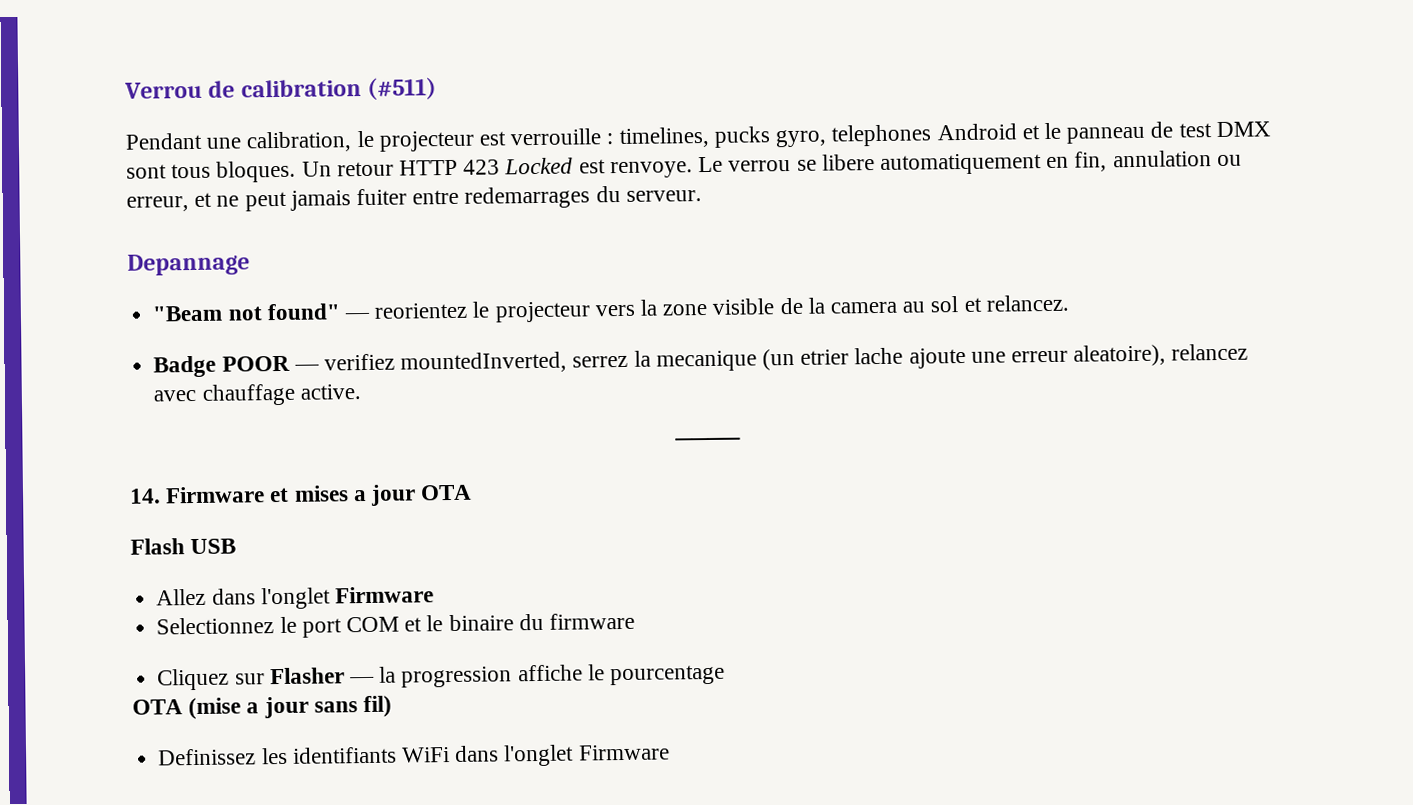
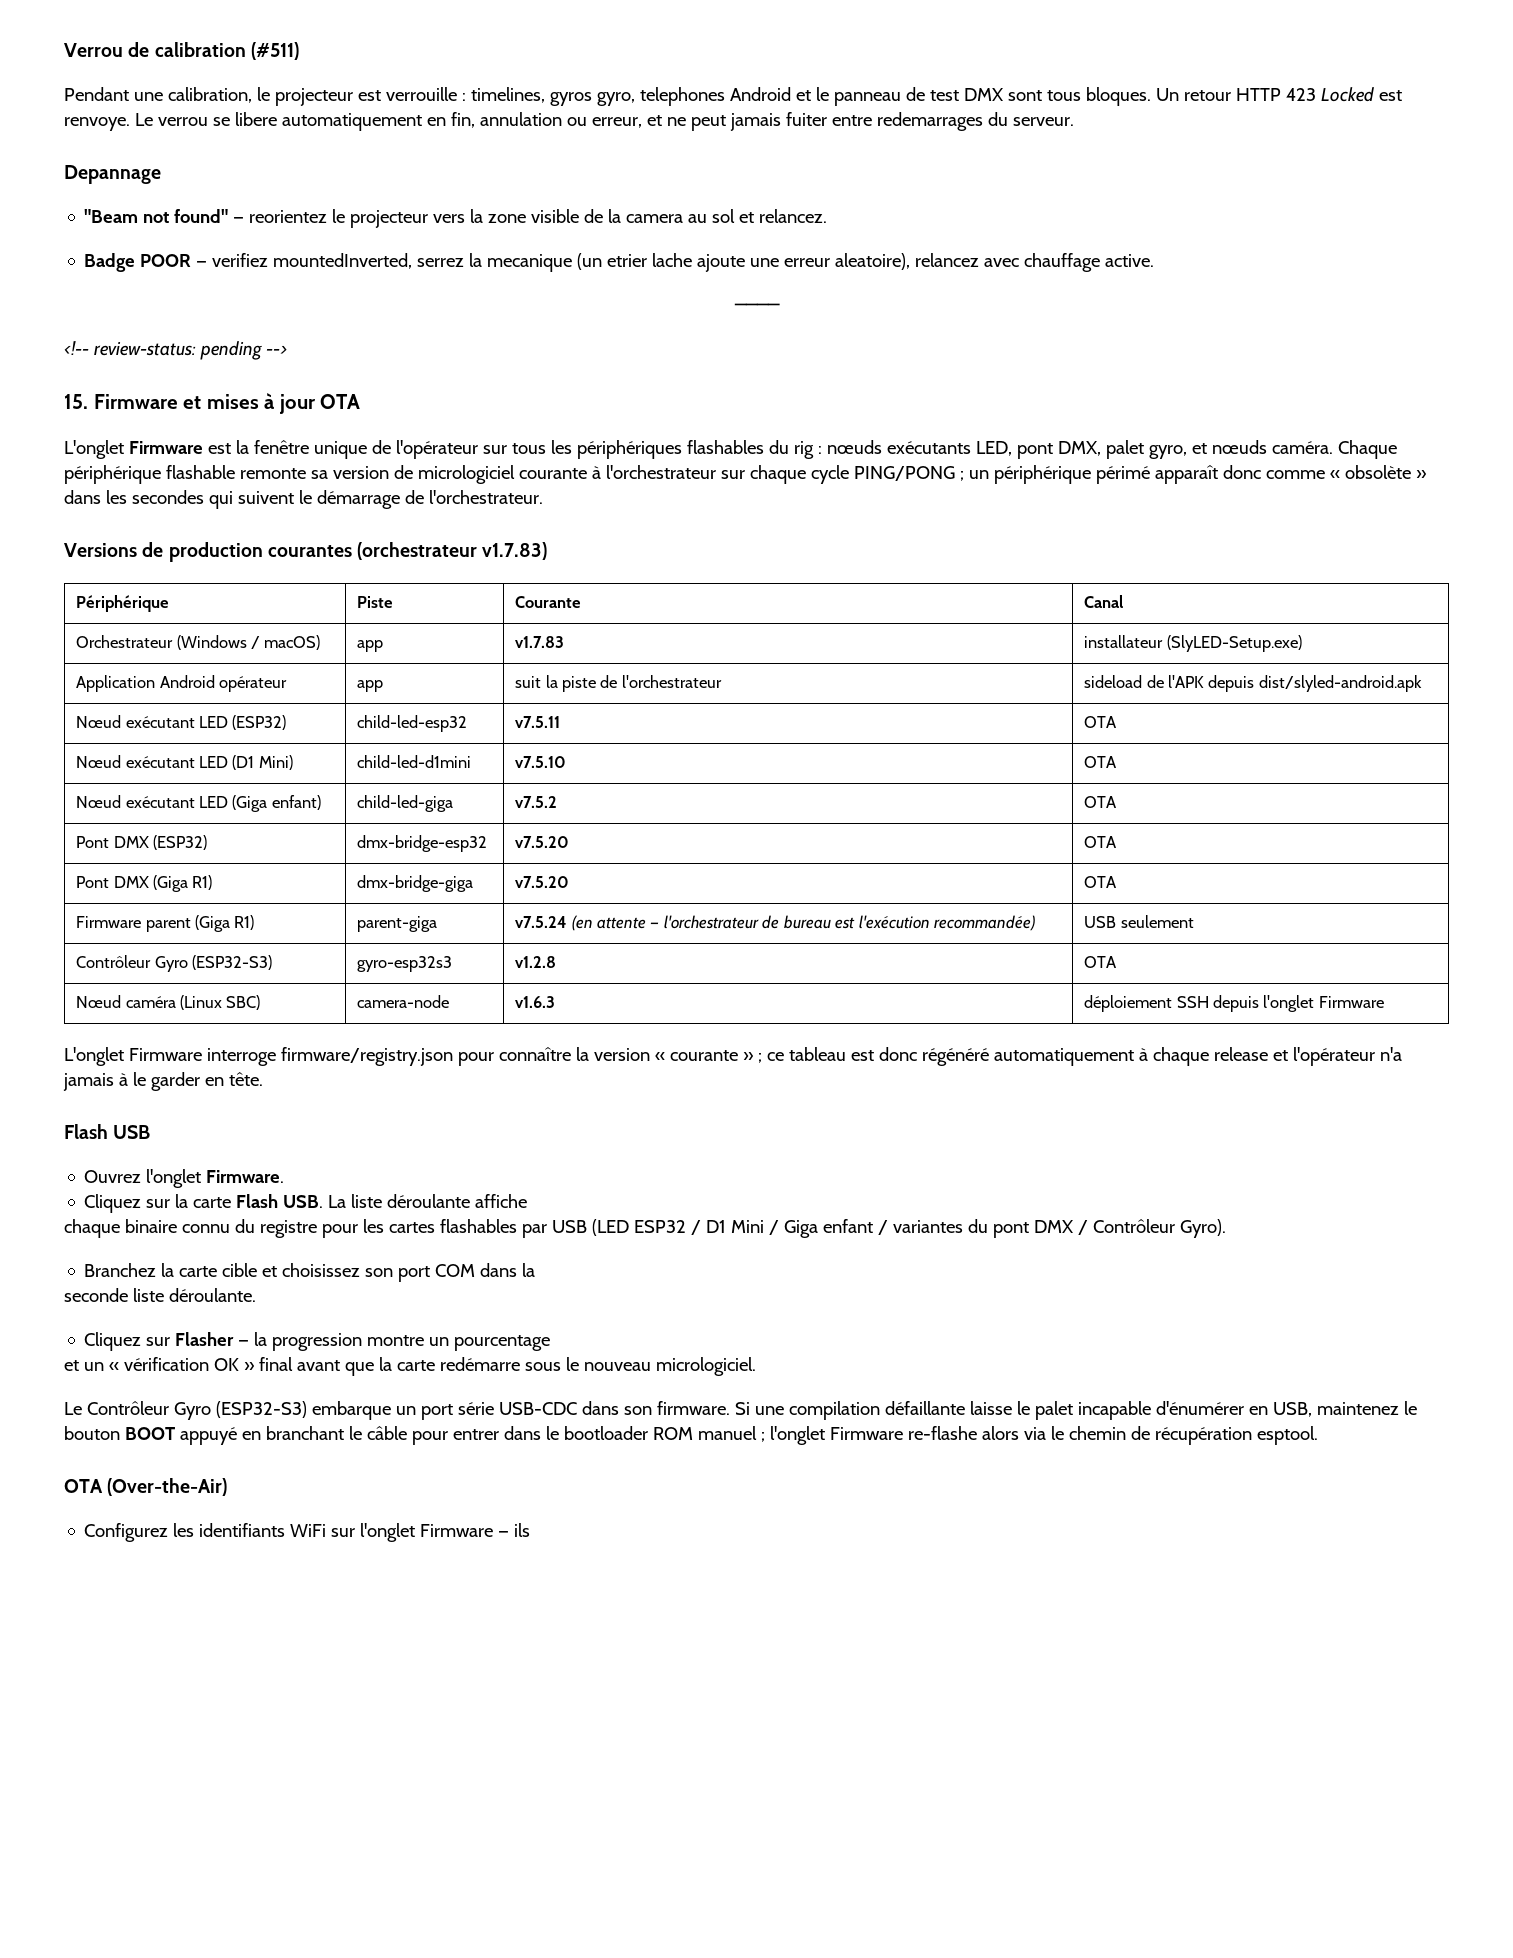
- Pendant une calibration, le projecteur est verrouille : timelines, pucks gyro, telephones Android et le panneau de test DMX sont tous bloques.
+ Pendant une calibration, le projecteur est verrouille : timelines, gyros gyro, telephones Android et le panneau de test DMX sont tous bloques.
- 14. Firmware et mises a jour OTA
+ <!-- review-status: pending -->
+ 15. Firmware et mises à jour OTA
+ L'onglet Firmware est la fenêtre unique de l'opérateur sur tous les périphériques flashables du rig : nœuds exécutants LED, pont DMX, palet gyro, et nœuds caméra. Chaque périphérique flashable remonte sa version de micrologiciel courante à l'orchestrateur sur chaque cycle PING/PONG ; un périphérique périmé apparaît donc comme « obsolète » dans les secondes qui suivent le démarrage de l'orchestrateur.
+ Versions de production courantes (orchestrateur v1.7.83)
+ Périphérique | Piste | Courante | Canal
+ Orchestrateur (Windows / macOS) | app | v1.7.83 | installateur (SlyLED-Setup.exe)
+ Application Android opérateur | app | suit la piste de l'orchestrateur | sideload de l'APK depuis dist/slyled-android.apk
+ Nœud exécutant LED (ESP32) | child-led-esp32 | v7.5.11 | OTA
+ Nœud exécutant LED (D1 Mini) | child-led-d1mini | v7.5.10 | OTA
+ Nœud exécutant LED (Giga enfant) | child-led-giga | v7.5.2 | OTA
+ Pont DMX (ESP32) | dmx-bridge-esp32 | v7.5.20 | OTA
+ Pont DMX (Giga R1) | dmx-bridge-giga | v7.5.20 | OTA
+ Firmware parent (Giga R1) | parent-giga | v7.5.24 (en attente — l'orchestrateur de bureau est l'exécution recommandée) | USB seulement
+ Contrôleur Gyro (ESP32-S3) | gyro-esp32s3 | v1.2.8 | OTA
+ Nœud caméra (Linux SBC) | camera-node | v1.6.3 | déploiement SSH depuis l'onglet Firmware
+ L'onglet Firmware interroge firmware/registry.json pour connaître la version « courante » ; ce tableau est donc régénéré automatiquement à chaque release et l'opérateur n'a jamais à le garder en tête.
  Flash USB
- Allez dans l'onglet Firmware
- Selectionnez le port COM et le binaire du firmware
+ Ouvrez l'onglet Firmware.
+ Cliquez sur la carte Flash USB. La liste déroulante affiche
+ chaque binaire connu du registre pour les cartes flashables par USB (LED ESP32 / D1 Mini / Giga enfant / variantes du pont DMX / Contrôleur Gyro).
+ Branchez la carte cible et choisissez son port COM dans la
+ seconde liste déroulante.
- Cliquez sur Flasher — la progression affiche le pourcentage
+ Cliquez sur Flasher — la progression montre un pourcentage
- OTA (mise a jour sans fil)
- Definissez les identifiants WiFi dans l'onglet Firmware
+ et un « vérification OK » final avant que la carte redémarre sous le nouveau micrologiciel.
+ Le Contrôleur Gyro (ESP32-S3) embarque un port série USB-CDC dans son firmware. Si une compilation défaillante laisse le palet incapable d'énumérer en USB, maintenez le bouton BOOT appuyé en branchant le câble pour entrer dans le bootloader ROM manuel ; l'onglet Firmware re-flashe alors via le chemin de récupération esptool.
+ OTA (Over-the-Air)
+ Configurez les identifiants WiFi sur l'onglet Firmware — ils

